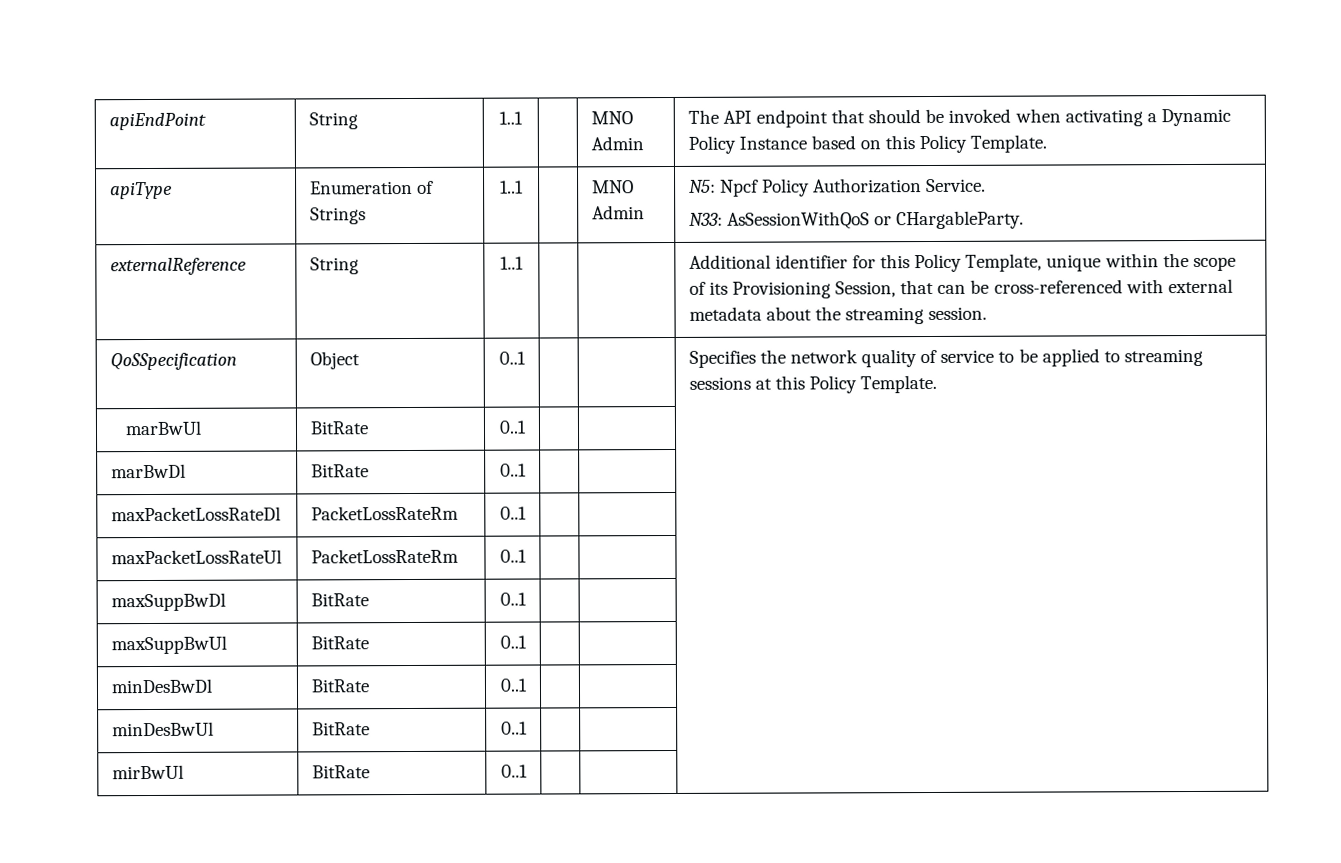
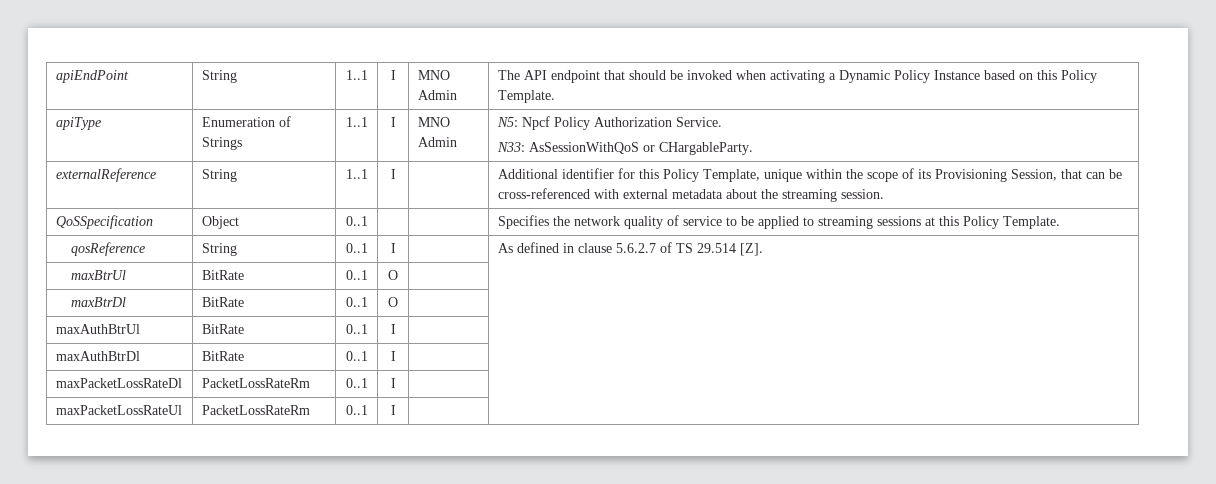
- apiEndPoint | String | 1..1 | | MNO Admin | The API endpoint that should be invoked when activating a Dynamic Policy Instance based on this Policy Template.
+ apiEndPoint | String | 1..1 | I | MNO Admin | The API endpoint that should be invoked when activating a Dynamic Policy Instance based on this Policy Template.
- apiType | Enumeration of Strings | 1..1 | | MNO Admin | N5: Npcf Policy Authorization Service.
+ apiType | Enumeration of Strings | 1..1 | I | MNO Admin | N5: Npcf Policy Authorization Service.
- externalReference | String | 1..1 | | | Additional identifier for this Policy Template, unique within the scope of its Provisioning Session, that can be cross-referenced with external metadata about the streaming session.
+ externalReference | String | 1..1 | I | | Additional identifier for this Policy Template, unique within the scope of its Provisioning Session, that can be cross-referenced with external metadata about the streaming session.
- marBwUl | BitRate | 0..1 | | |
- marBwDl | BitRate | 0..1 | | |
+ qosReference | String | 0..1 | I | | As defined in clause 5.6.2.7 of TS 29.514 [Z].
+ maxBtrUl | BitRate | 0..1 | O | |
+ maxBtrDl | BitRate | 0..1 | O | |
+ maxAuthBtrUl | BitRate | 0..1 | I | |
+ maxAuthBtrDl | BitRate | 0..1 | I | |
- maxPacketLossRateDl | PacketLossRateRm | 0..1 | | |
+ maxPacketLossRateDl | PacketLossRateRm | 0..1 | I | |
- maxPacketLossRateUl | PacketLossRateRm | 0..1 | | |
- maxSuppBwDl | BitRate | 0..1 | | |
- maxSuppBwUl | BitRate | 0..1 | | |
- minDesBwDl | BitRate | 0..1 | | |
- minDesBwUl | BitRate | 0..1 | | |
- mirBwUl | BitRate | 0..1 | | |
+ maxPacketLossRateUl | PacketLossRateRm | 0..1 | I | |

